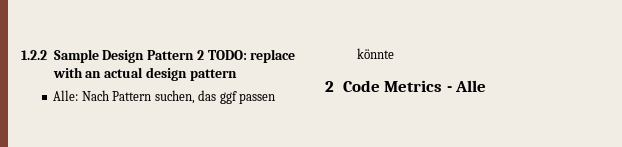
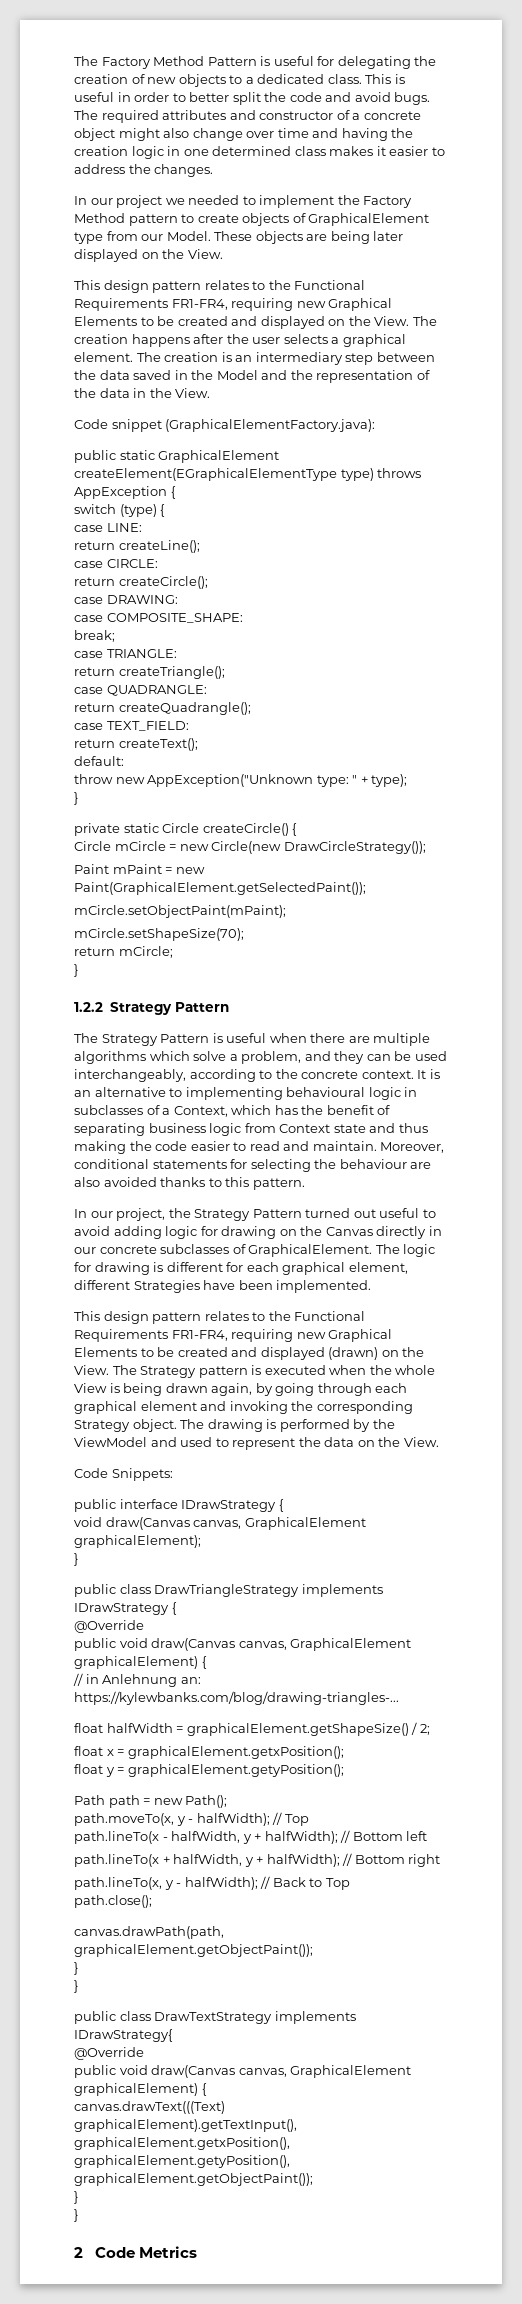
- 1.2.2 Sample Design Pattern 2 TODO: replace with an actual design pattern
- Alle: Nach Pattern suchen, das ggf passen könnte
+ The Factory Method Pattern is useful for delegating the creation of new objects to a dedicated class. This is useful in order to better split the code and avoid bugs. The required attributes and constructor of a concrete object might also change over time and having the creation logic in one determined class makes it easier to address the changes.
+ In our project we needed to implement the Factory Method pattern to create objects of GraphicalElement type from our Model. These objects are being later displayed on the View.
+ This design pattern relates to the Functional Requirements FR1-FR4, requiring new Graphical Elements to be created and displayed on the View. The creation happens after the user selects a graphical element. The creation is an intermediary step between the data saved in the Model and the representation of the data in the View.
+ Code snippet (GraphicalElementFactory.java):
+ public static GraphicalElement createElement(EGraphicalElementType type) throws AppException {
+ switch (type) {
+ case LINE:
+ return createLine();
+ case CIRCLE:
+ return createCircle();
+ case DRAWING:
+ case COMPOSITE_SHAPE:
+ break;
+ case TRIANGLE:
+ return createTriangle();
+ case QUADRANGLE:
+ return createQuadrangle();
+ case TEXT_FIELD:
+ return createText();
+ default:
+ throw new AppException("Unknown type: " + type);
+ }
+ private static Circle createCircle() {
+ Circle mCircle = new Circle(new DrawCircleStrategy());
+ Paint mPaint = new Paint(GraphicalElement.getSelectedPaint());
+ mCircle.setObjectPaint(mPaint);
+ mCircle.setShapeSize(70);
+ return mCircle;
+ }
+ 1.2.2 Strategy Pattern
+ The Strategy Pattern is useful when there are multiple algorithms which solve a problem, and they can be used interchangeably, according to the concrete context. It is an alternative to implementing behavioural logic in subclasses of a Context, which has the benefit of separating business logic from Context state and thus making the code easier to read and maintain. Moreover, conditional statements for selecting the behaviour are also avoided thanks to this pattern.
+ In our project, the Strategy Pattern turned out useful to avoid adding logic for drawing on the Canvas directly in our concrete subclasses of GraphicalElement. The logic for drawing is different for each graphical element, different Strategies have been implemented.
+ This design pattern relates to the Functional Requirements FR1-FR4, requiring new Graphical Elements to be created and displayed (drawn) on the View. The Strategy pattern is executed when the whole View is being drawn again, by going through each graphical element and invoking the corresponding Strategy object. The drawing is performed by the ViewModel and used to represent the data on the View.
+ Code Snippets:
+ public interface IDrawStrategy {
+ void draw(Canvas canvas, GraphicalElement graphicalElement);
+ }
+ public class DrawTriangleStrategy implements IDrawStrategy {
+ @Override
+ public void draw(Canvas canvas, GraphicalElement graphicalElement) {
+ // in Anlehnung an: https://kylewbanks.com/blog/drawing-triangles-...
+ float halfWidth = graphicalElement.getShapeSize() / 2;
+ float x = graphicalElement.getxPosition();
+ float y = graphicalElement.getyPosition();
+ Path path = new Path();
+ path.moveTo(x, y - halfWidth); // Top
+ path.lineTo(x - halfWidth, y + halfWidth); // Bottom left
+ path.lineTo(x + halfWidth, y + halfWidth); // Bottom right
+ path.lineTo(x, y - halfWidth); // Back to Top
+ path.close();
+ canvas.drawPath(path, graphicalElement.getObjectPaint());
+ }
+ }
+ public class DrawTextStrategy implements IDrawStrategy{
+ @Override
+ public void draw(Canvas canvas, GraphicalElement graphicalElement) {
+ canvas.drawText(((Text) graphicalElement).getTextInput(), graphicalElement.getxPosition(), graphicalElement.getyPosition(), graphicalElement.getObjectPaint());
+ }
+ }
- 2 Code Metrics - Alle
+ 2 Code Metrics

